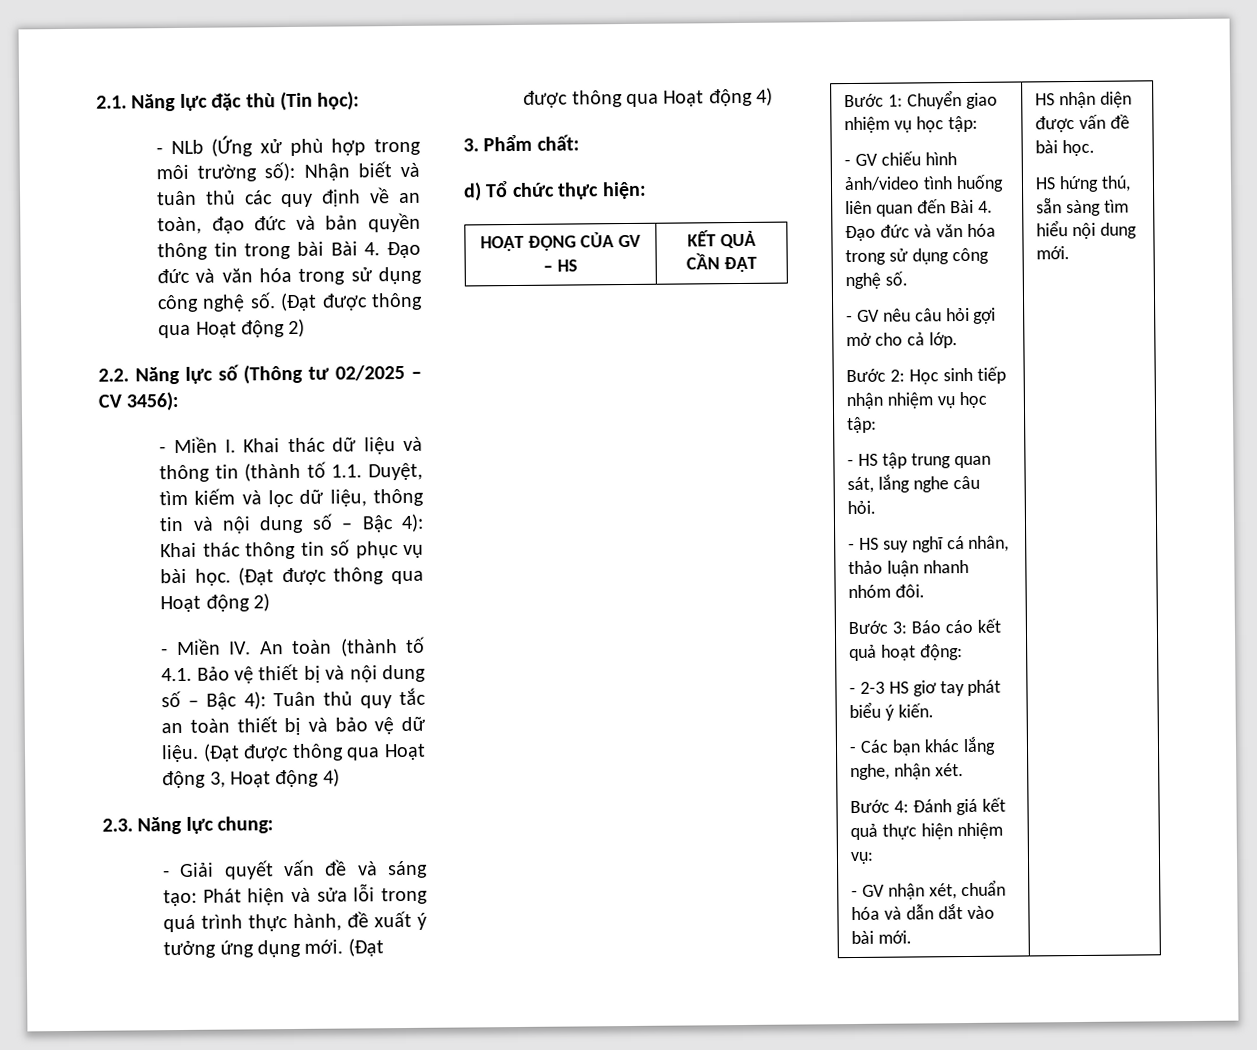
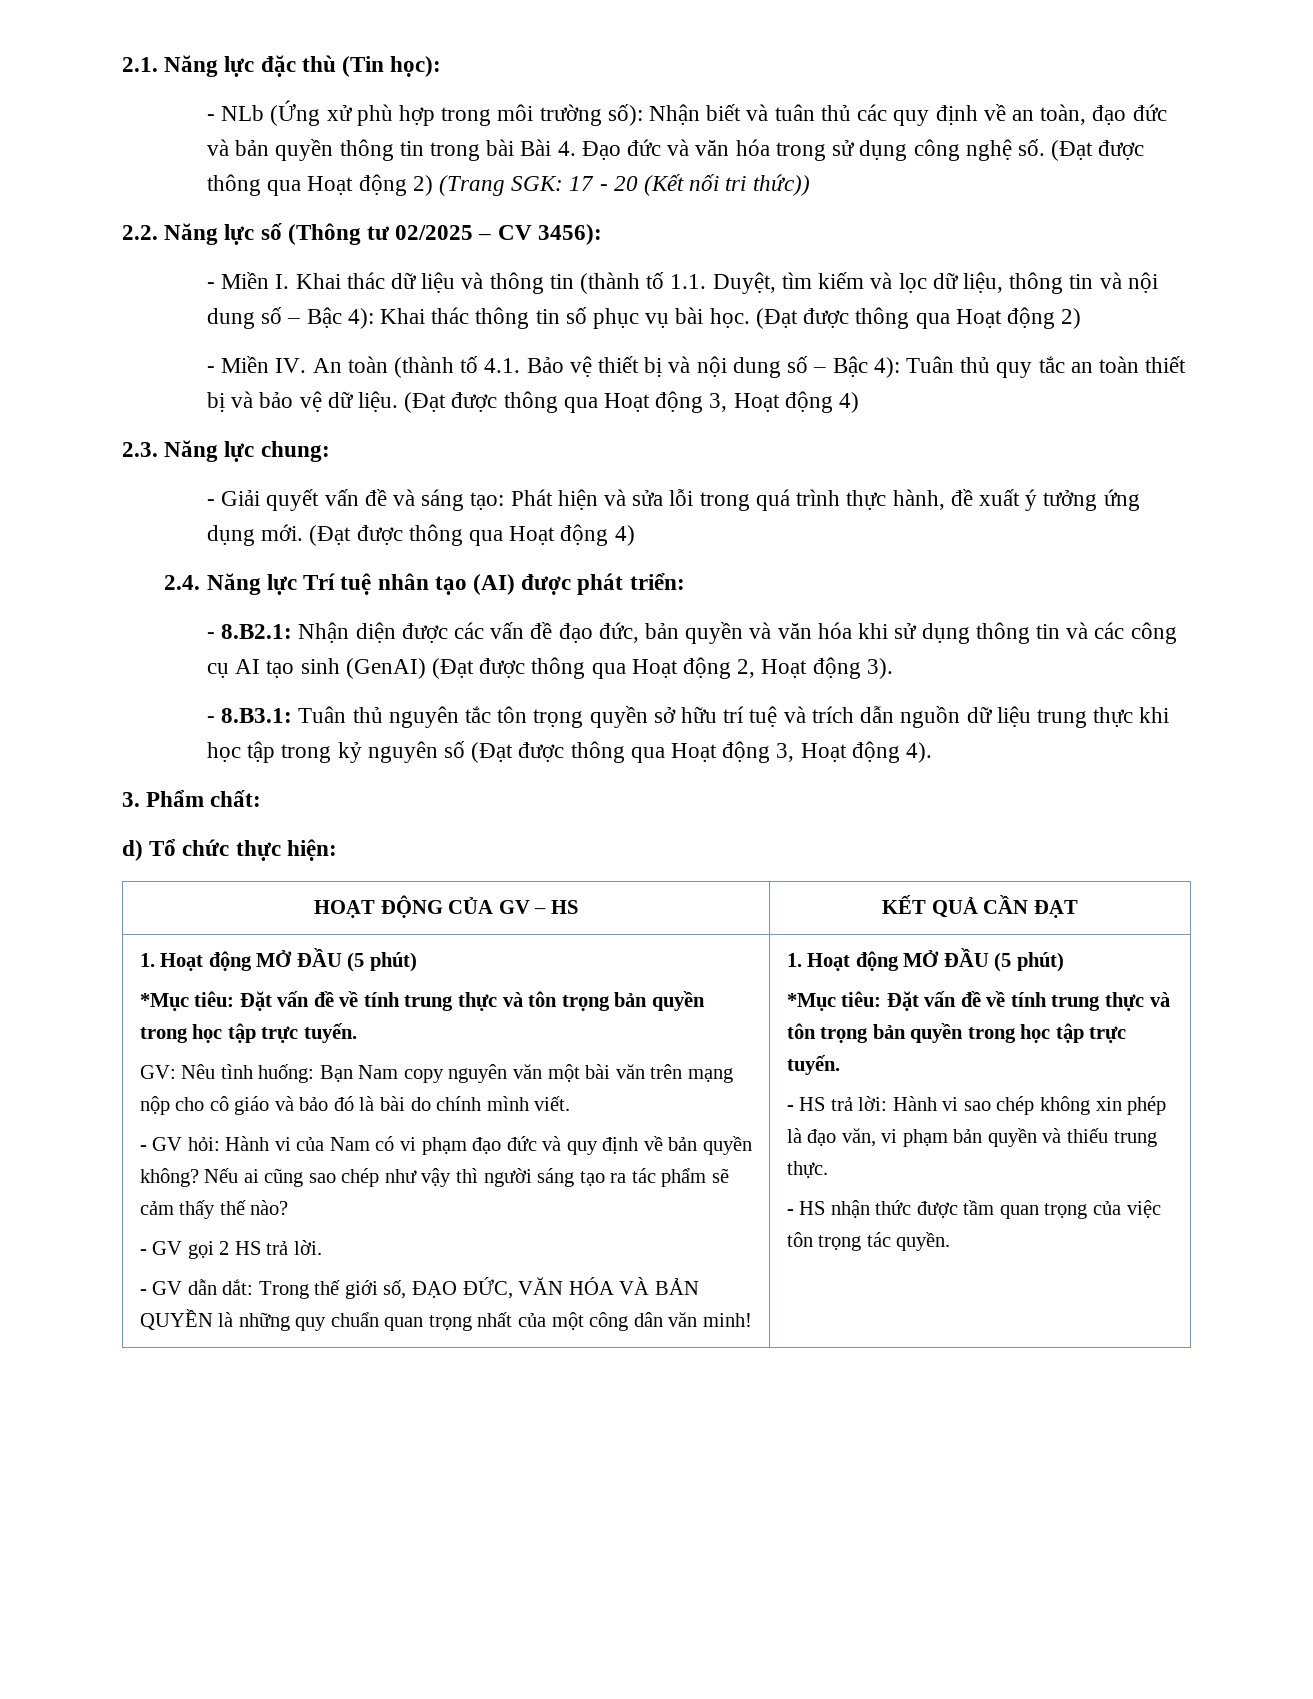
- - NLb (Ứng xử phù hợp trong môi trường số): Nhận biết và tuân thủ các quy định về an toàn, đạo đức và bản quyền thông tin trong bài Bài 4. Đạo đức và văn hóa trong sử dụng công nghệ số. (Đạt được thông qua Hoạt động 2)
+ - NLb (Ứng xử phù hợp trong môi trường số): Nhận biết và tuân thủ các quy định về an toàn, đạo đức và bản quyền thông tin trong bài Bài 4. Đạo đức và văn hóa trong sử dụng công nghệ số. (Đạt được thông qua Hoạt động 2) (Trang SGK: 17 - 20 (Kết nối tri thức))
+ 2.4. Năng lực Trí tuệ nhân tạo (AI) được phát triển:
+ - 8.B2.1: Nhận diện được các vấn đề đạo đức, bản quyền và văn hóa khi sử dụng thông tin và các công cụ AI tạo sinh (GenAI) (Đạt được thông qua Hoạt động 2, Hoạt động 3).
+ - 8.B3.1: Tuân thủ nguyên tắc tôn trọng quyền sở hữu trí tuệ và trích dẫn nguồn dữ liệu trung thực khi học tập trong kỷ nguyên số (Đạt được thông qua Hoạt động 3, Hoạt động 4).
  HOẠT ĐỘNG CỦA GV – HS | KẾT QUẢ CẦN ĐẠT
- Bước 1: Chuyển giao nhiệm vụ học tập:
- - GV chiếu hình ảnh/video tình huống liên quan đến Bài 4. Đạo đức và văn hóa trong sử dụng công nghệ số.
- - GV nêu câu hỏi gợi mở cho cả lớp.
- Bước 2: Học sinh tiếp nhận nhiệm vụ học tập:
- - HS tập trung quan sát, lắng nghe câu hỏi.
- - HS suy nghĩ cá nhân, thảo luận nhanh nhóm đôi.
- Bước 3: Báo cáo kết quả hoạt động:
- - 2-3 HS giơ tay phát biểu ý kiến.
- - Các bạn khác lắng nghe, nhận xét.
- Bước 4: Đánh giá kết quả thực hiện nhiệm vụ:
- - GV nhận xét, chuẩn hóa và dẫn dắt vào bài mới. | HS nhận diện được vấn đề bài học.
- HS hứng thú, sẵn sàng tìm hiểu nội dung mới.
+ 1. Hoạt động MỞ ĐẦU (5 phút)
+ *Mục tiêu: Đặt vấn đề về tính trung thực và tôn trọng bản quyền trong học tập trực tuyến.
+ GV: Nêu tình huống: Bạn Nam copy nguyên văn một bài văn trên mạng nộp cho cô giáo và bảo đó là bài do chính mình viết.
+ - GV hỏi: Hành vi của Nam có vi phạm đạo đức và quy định về bản quyền không? Nếu ai cũng sao chép như vậy thì người sáng tạo ra tác phẩm sẽ cảm thấy thế nào?
+ - GV gọi 2 HS trả lời.
+ - GV dẫn dắt: Trong thế giới số, ĐẠO ĐỨC, VĂN HÓA VÀ BẢN QUYỀN là những quy chuẩn quan trọng nhất của một công dân văn minh! | 1. Hoạt động MỞ ĐẦU (5 phút)
+ *Mục tiêu: Đặt vấn đề về tính trung thực và tôn trọng bản quyền trong học tập trực tuyến.
+ - HS trả lời: Hành vi sao chép không xin phép là đạo văn, vi phạm bản quyền và thiếu trung thực.
+ - HS nhận thức được tầm quan trọng của việc tôn trọng tác quyền.

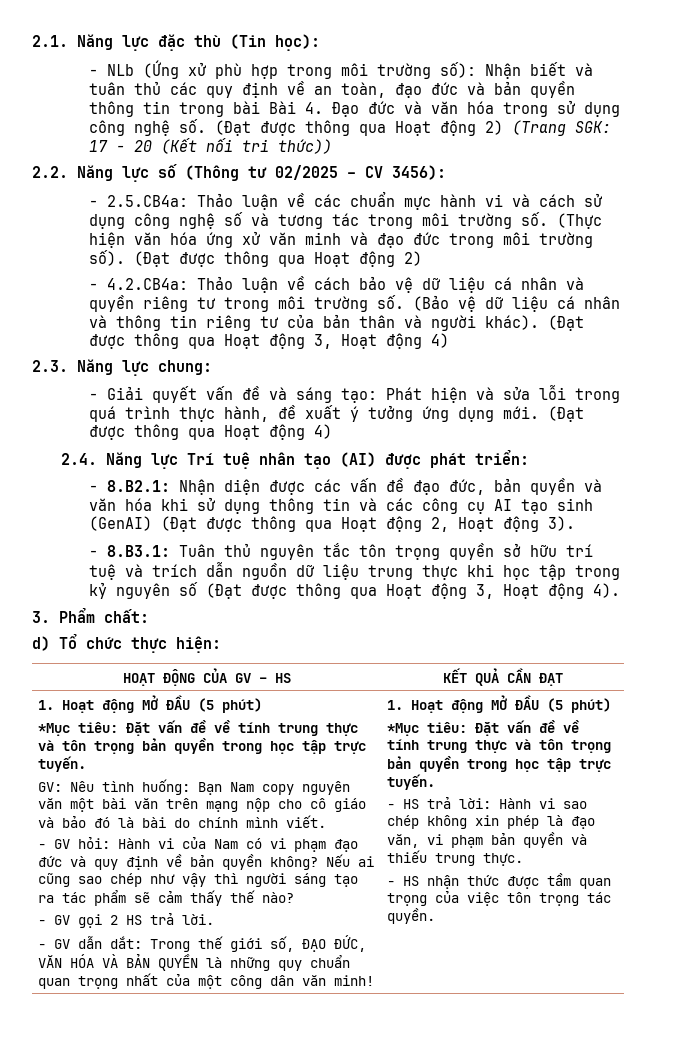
- - Miền I. Khai thác dữ liệu và thông tin (thành tố 1.1. Duyệt, tìm kiếm và lọc dữ liệu, thông tin và nội dung số – Bậc 4): Khai thác thông tin số phục vụ bài học.
+ - 2.5.CB4a: Thảo luận về các chuẩn mực hành vi và cách sử dụng công nghệ số và tương tác trong môi trường số. (Thực hiện văn hóa ứng xử văn minh và đạo đức trong môi trường số).
- - Miền IV. An toàn (thành tố 4.1. Bảo vệ thiết bị và nội dung số – Bậc 4): Tuân thủ quy tắc an toàn thiết bị và bảo vệ dữ liệu.
+ - 4.2.CB4a: Thảo luận về cách bảo vệ dữ liệu cá nhân và quyền riêng tư trong môi trường số. (Bảo vệ dữ liệu cá nhân và thông tin riêng tư của bản thân và người khác).

